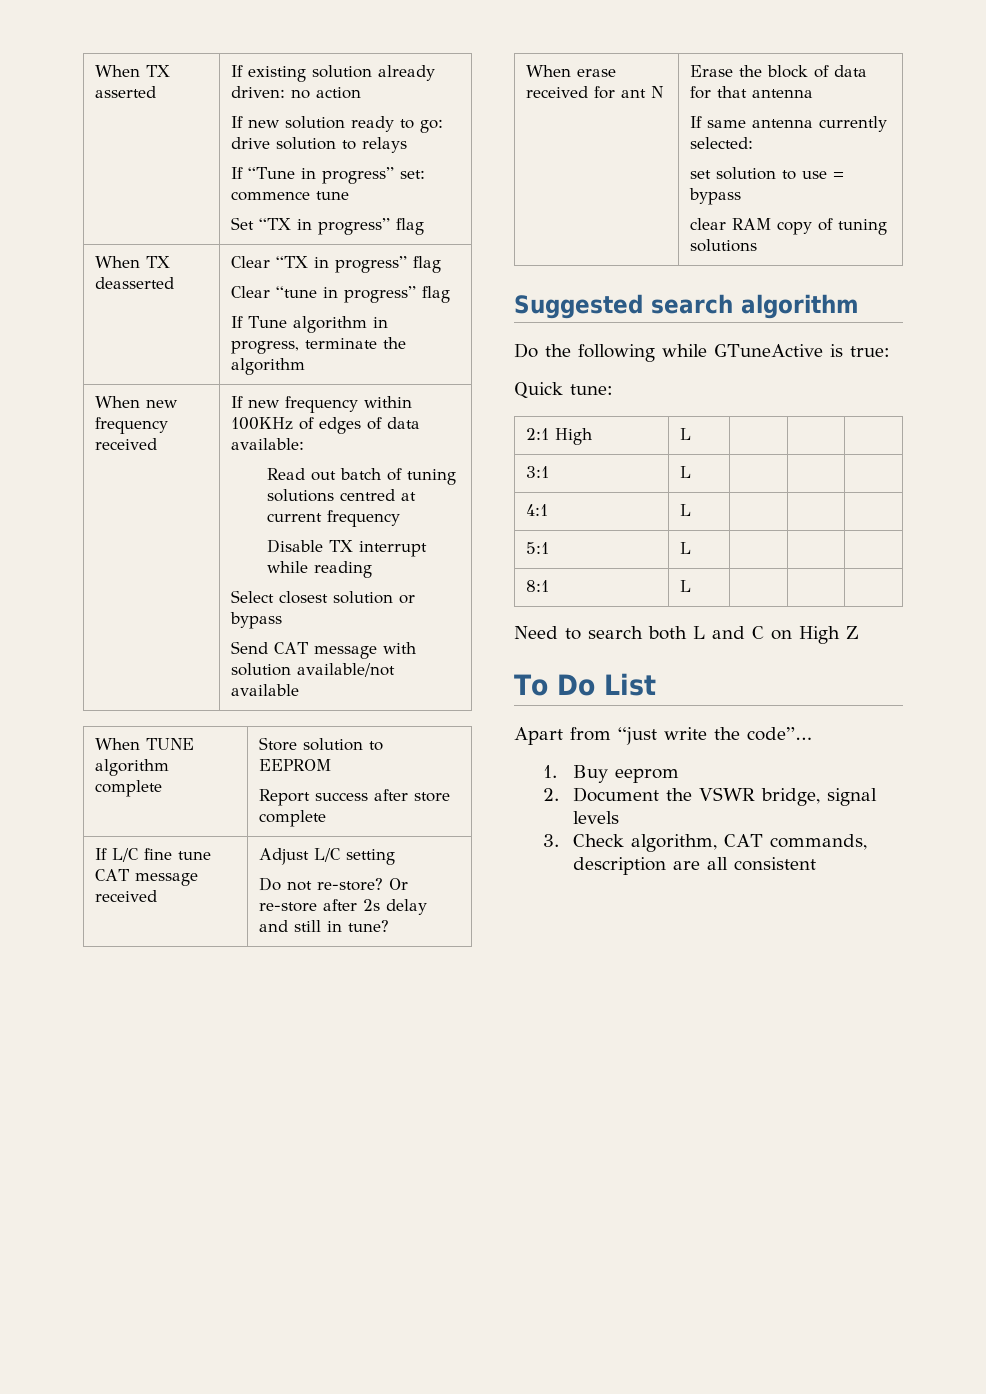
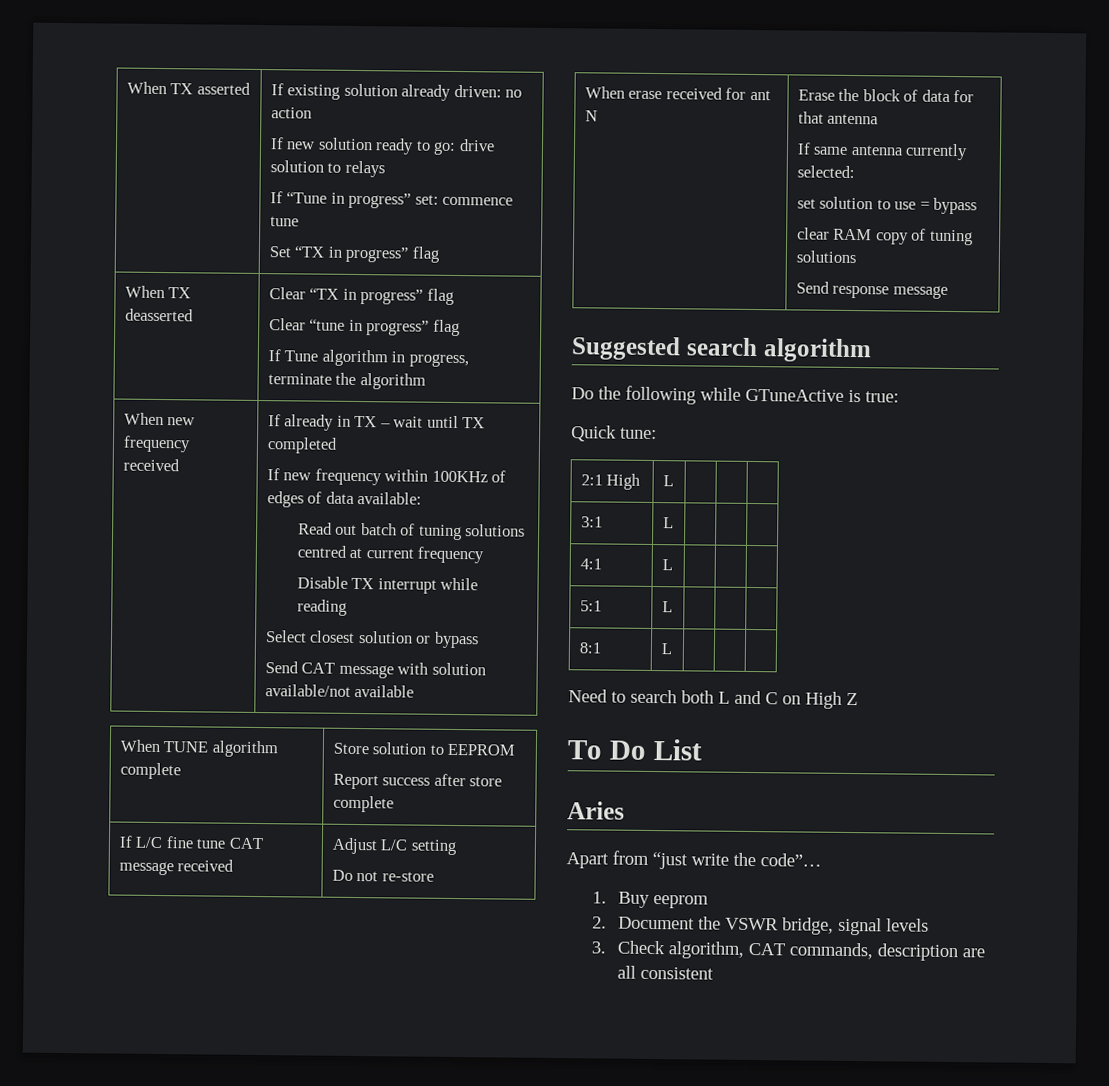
+ If already in TX – wait until TX completed
  If L/C fine tune CAT message received | Adjust L/C setting
- Do not re-store? Or re-store after 2s delay and still in tune?
+ Do not re-store
  When erase received for ant N | Erase the block of data for that antenna
  If same antenna currently selected:
  set solution to use = bypass
  clear RAM copy of tuning solutions
+ Send response message
+ Aries

